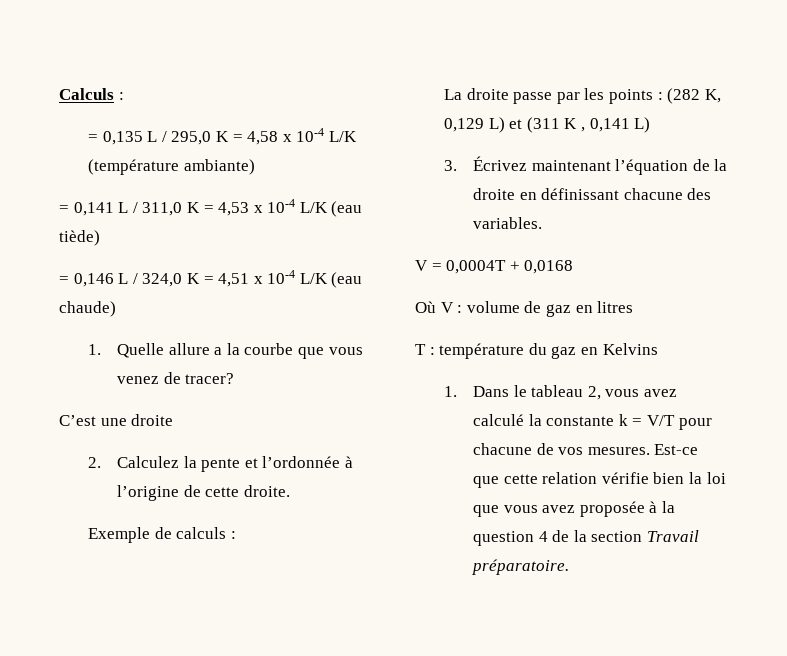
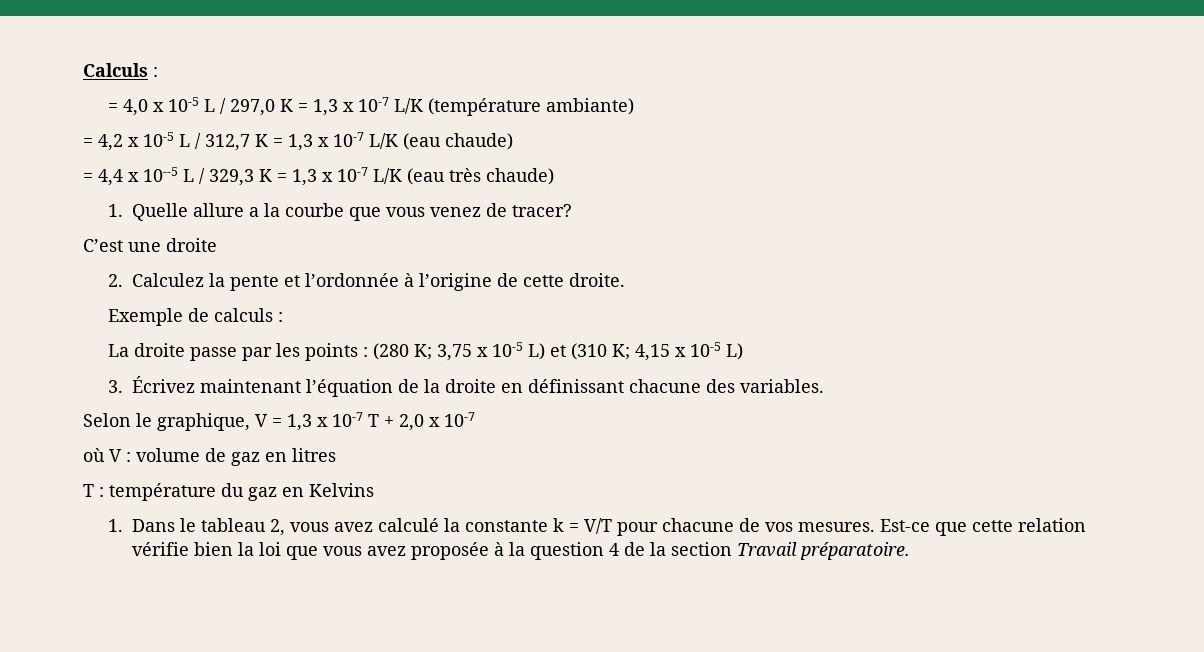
- = 0,135 L / 295,0 K = 4,58 x 10-4 L/K (température ambiante)
+ = 4,0 x 10-5 L / 297,0 K = 1,3 x 10-7 L/K (température ambiante)
- = 0,141 L / 311,0 K = 4,53 x 10-4 L/K (eau tiède)
- = 0,146 L / 324,0 K = 4,51 x 10-4 L/K (eau chaude)
+ = 4,2 x 10-5 L / 312,7 K = 1,3 x 10-7 L/K (eau chaude)
+ = 4,4 x 10--5 L / 329,3 K = 1,3 x 10-7 L/K (eau très chaude)
- La droite passe par les points : (282 K, 0,129 L) et (311 K , 0,141 L)
+ La droite passe par les points : (280 K; 3,75 x 10-5 L) et (310 K; 4,15 x 10-5 L)
- V = 0,0004T + 0,0168
- Où V : volume de gaz en litres
+ Selon le graphique, V = 1,3 x 10-7 T + 2,0 x 10-7
+ où V : volume de gaz en litres

